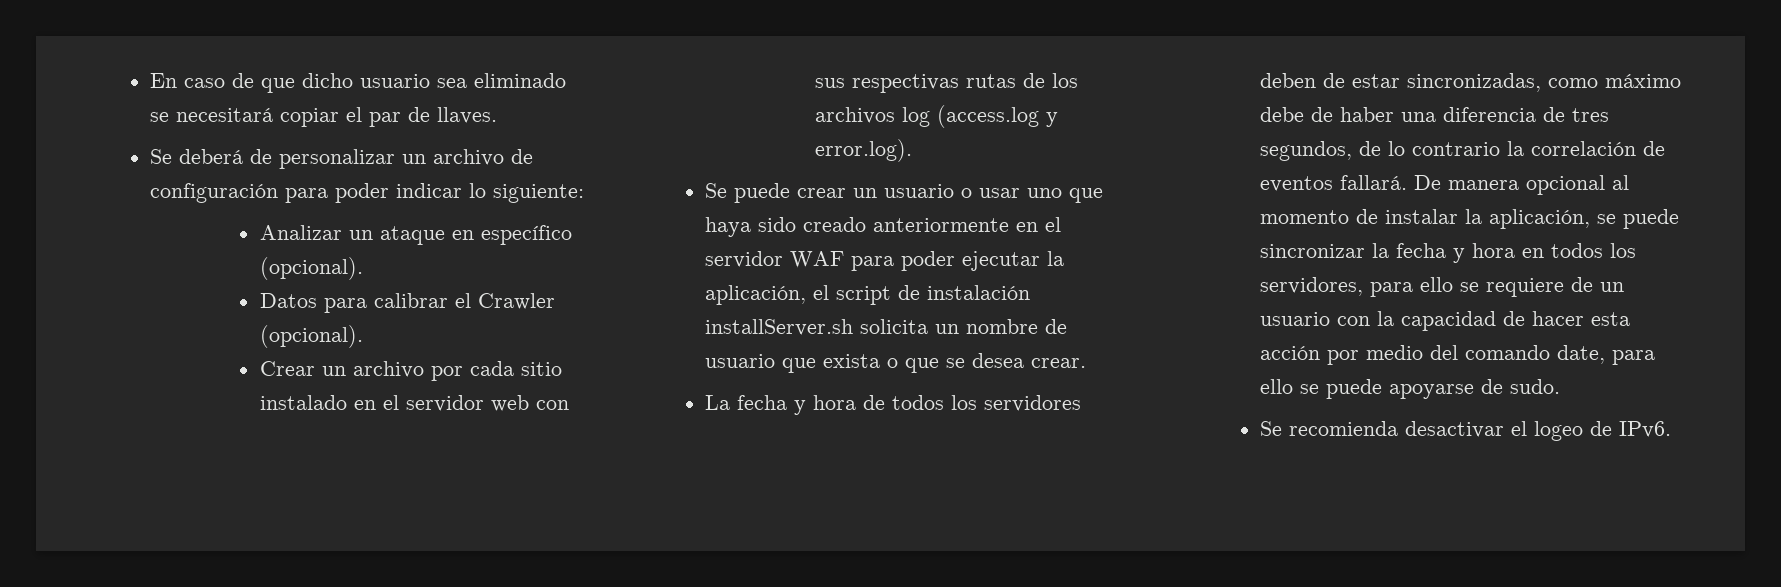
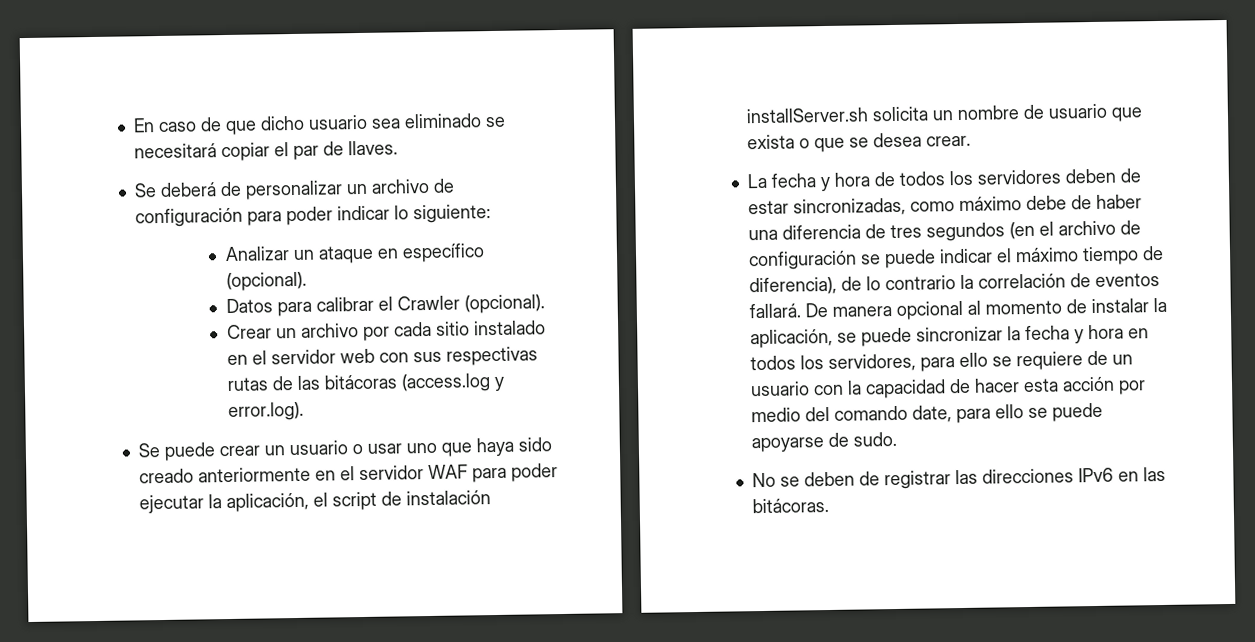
- Crear un archivo por cada sitio instalado en el servidor web con sus respectivas rutas de los archivos log (access.log y error.log).
+ Crear un archivo por cada sitio instalado en el servidor web con sus respectivas rutas de las bitácoras (access.log y error.log).
- La fecha y hora de todos los servidores deben de estar sincronizadas, como máximo debe de haber una diferencia de tres segundos, de lo contrario la correlación de eventos fallará.
+ La fecha y hora de todos los servidores deben de estar sincronizadas, como máximo debe de haber una diferencia de tres segundos (en el archivo de configuración se puede indicar el máximo tiempo de diferencia), de lo contrario la correlación de eventos fallará.
- Se recomienda desactivar el logeo de IPv6.
+ No se deben de registrar las direcciones IPv6 en las bitácoras.

